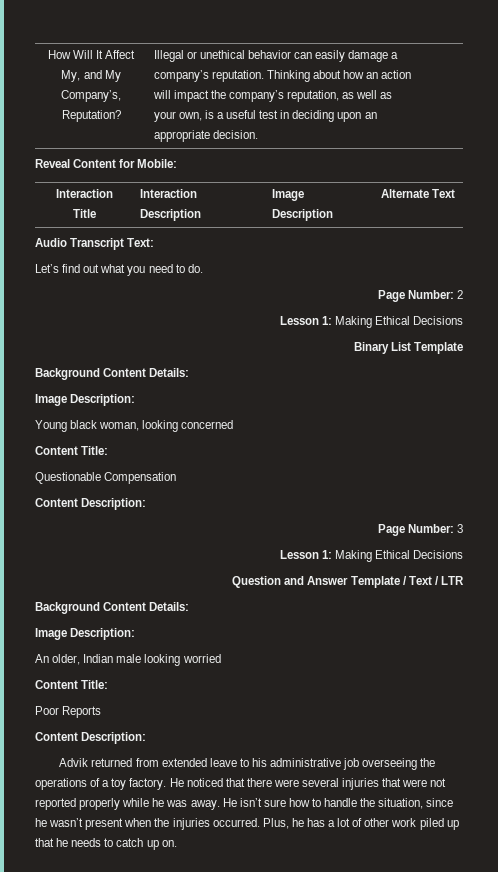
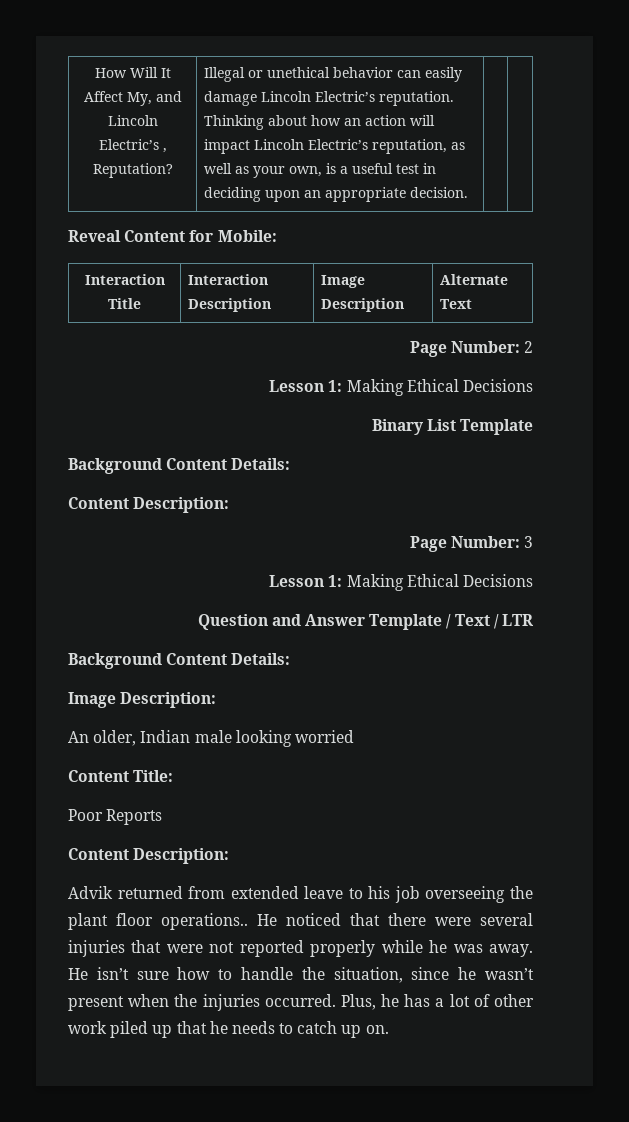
- How Will It Affect My, and My Company’s, Reputation?
+ How Will It Affect My, and Lincoln Electric’s , Reputation?
- Illegal or unethical behavior can easily damage a company’s reputation.
+ Illegal or unethical behavior can easily damage Lincoln Electric’s reputation.
- Thinking about how an action will impact the company’s reputation, as well as your own, is a useful test in deciding upon an appropriate decision.
+ Thinking about how an action will impact Lincoln Electric’s reputation, as well as your own, is a useful test in deciding upon an appropriate decision.
- Audio Transcript Text:
- Let’s find out what you need to do.
  Binary List Template
  Background Content Details:
- Image Description:
- Young black woman, looking concerned
- Content Title:
- Questionable Compensation
- Advik returned from extended leave to his administrative job overseeing the operations of a toy factory.
+ Advik returned from extended leave to his job overseeing the plant floor operations..

